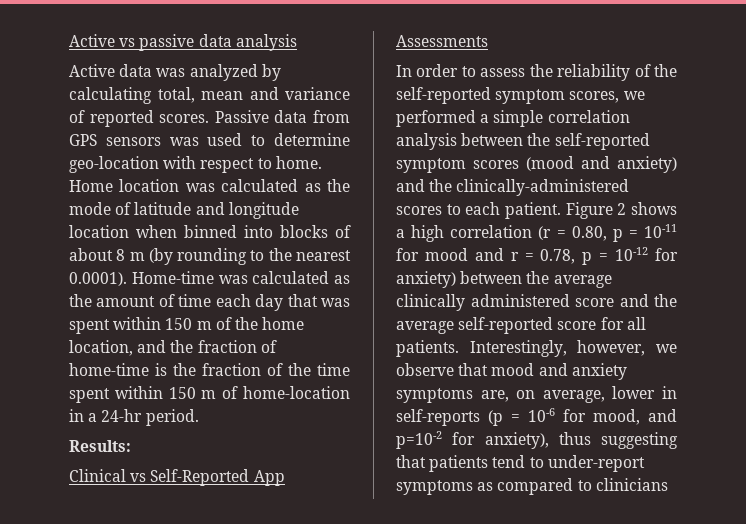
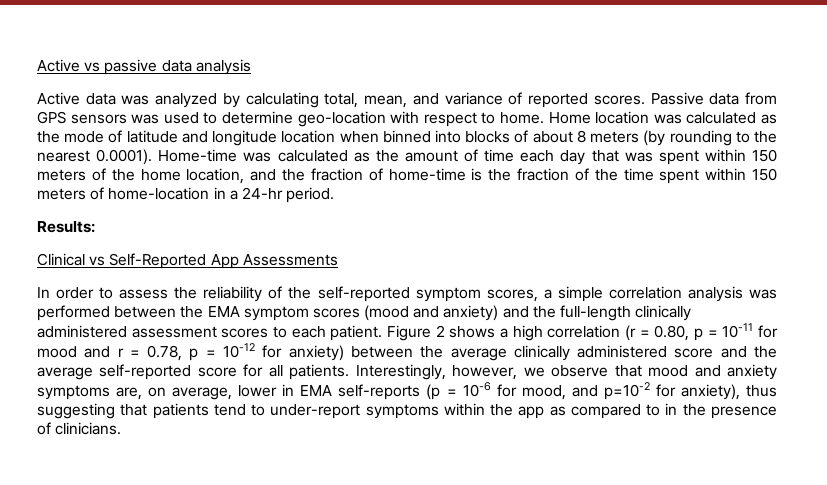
- Active data was analyzed by calculating total, mean and variance of reported scores.
+ Active data was analyzed by calculating total, mean, and variance of reported scores.
- Home location was calculated as the mode of latitude and longitude location when binned into blocks of about 8 m (by rounding to the nearest 0.0001). Home-time was calculated as the amount of time each day that was spent within 150 m of the home location, and the fraction of home-time is the fraction of the time spent within 150 m of home-location in a 24-hr period.
+ Home location was calculated as the mode of latitude and longitude location when binned into blocks of about 8 meters (by rounding to the nearest 0.0001). Home-time was calculated as the amount of time each day that was spent within 150 meters of the home location, and the fraction of home-time is the fraction of the time spent within 150 meters of home-location in a 24-hr period.
- In order to assess the reliability of the self-reported symptom scores, we performed a simple correlation analysis between the self-reported symptom scores (mood and anxiety) and the clinically-administered scores to each patient.
+ In order to assess the reliability of the self-reported symptom scores, a simple correlation analysis was performed between the EMA symptom scores (mood and anxiety) and the full-length clinically administered assessment scores to each patient.
- Interestingly, however, we observe that mood and anxiety symptoms are, on average, lower in self-reports (p = 10-6 for mood, and p=10-2 for anxiety), thus suggesting that patients tend to under-report symptoms as compared to clinicians
+ Interestingly, however, we observe that mood and anxiety symptoms are, on average, lower in EMA self-reports (p = 10-6 for mood, and p=10-2 for anxiety), thus suggesting that patients tend to under-report symptoms within the app as compared to in the presence of clinicians.

